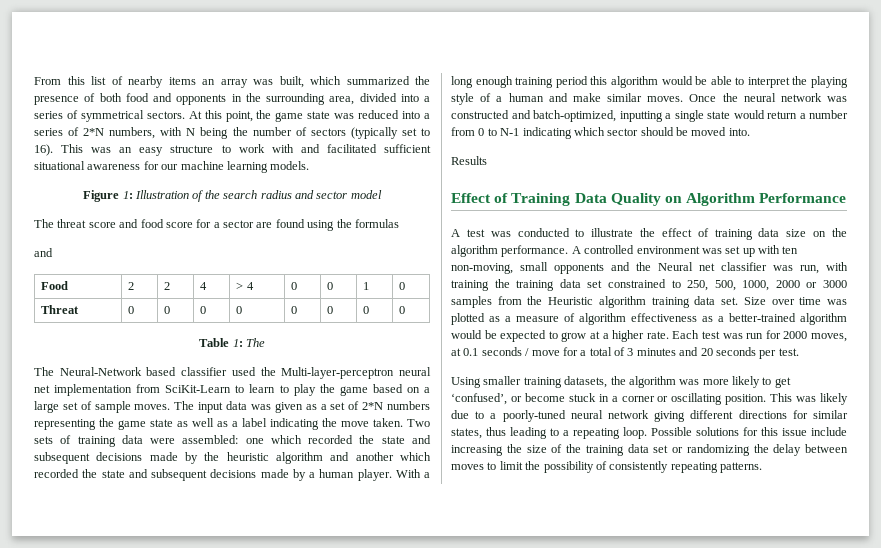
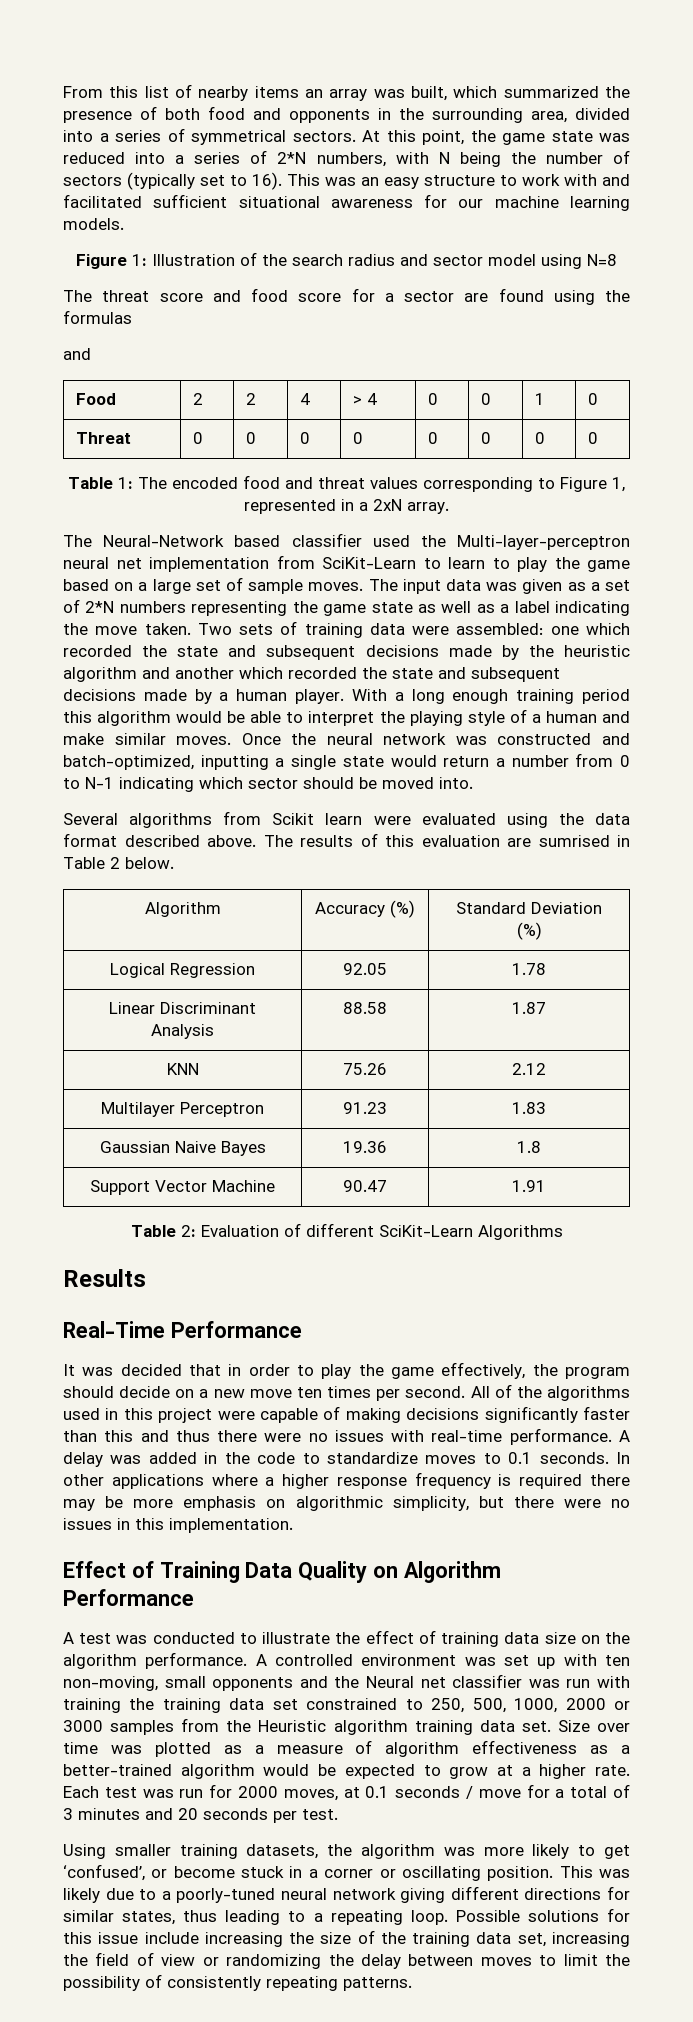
- Figure 1: Illustration of the search radius and sector model
+ Figure 1: Illustration of the search radius and sector model using N=8
- Table 1: The
+ Table 1: The encoded food and threat values corresponding to Figure 1, represented in a 2xN array.
+ Several algorithms from Scikit learn were evaluated using the data format described above. The results of this evaluation are sumrised in Table 2 below.
+ Algorithm | Accuracy (%) | Standard Deviation (%)
+ Logical Regression | 92.05 | 1.78
+ Linear Discriminant Analysis | 88.58 | 1.87
+ KNN | 75.26 | 2.12
+ Multilayer Perceptron | 91.23 | 1.83
+ Gaussian Naive Bayes | 19.36 | 1.8
+ Support Vector Machine | 90.47 | 1.91
+ Table 2: Evaluation of different SciKit-Learn Algorithms
  Results
+ Real-Time Performance
+ It was decided that in order to play the game effectively, the program should decide on a new move ten times per second. All of the algorithms used in this project were capable of making decisions significantly faster than this and thus there were no issues with real-time performance. A delay was added in the code to standardize moves to 0.1 seconds. In other applications where a higher response frequency is required there may be more emphasis on algorithmic simplicity, but there were no issues in this implementation.
- A controlled environment was set up with ten non-moving, small opponents and the Neural net classifier was run, with training the training data set constrained to 250, 500, 1000, 2000 or 3000 samples from the Heuristic algorithm training data set.
+ A controlled environment was set up with ten non-moving, small opponents and the Neural net classifier was run with training the training data set constrained to 250, 500, 1000, 2000 or 3000 samples from the Heuristic algorithm training data set.
- Possible solutions for this issue include increasing the size of the training data set or randomizing the delay between moves to limit the possibility of consistently repeating patterns.
+ Possible solutions for this issue include increasing the size of the training data set, increasing the field of view or randomizing the delay between moves to limit the possibility of consistently repeating patterns.

